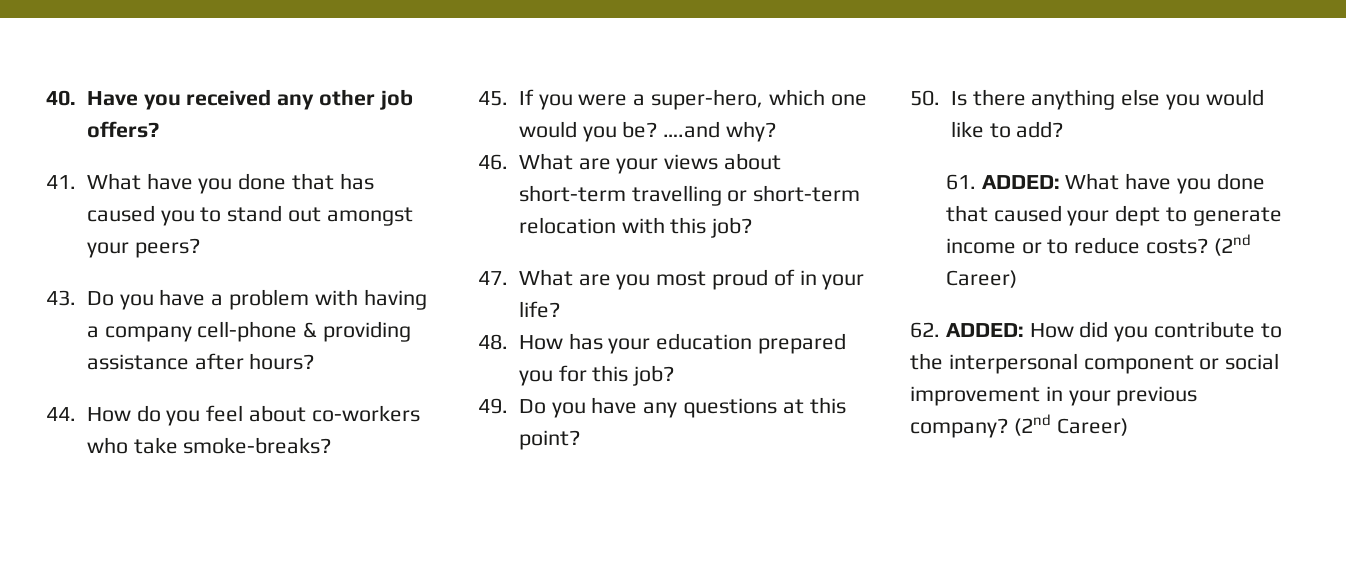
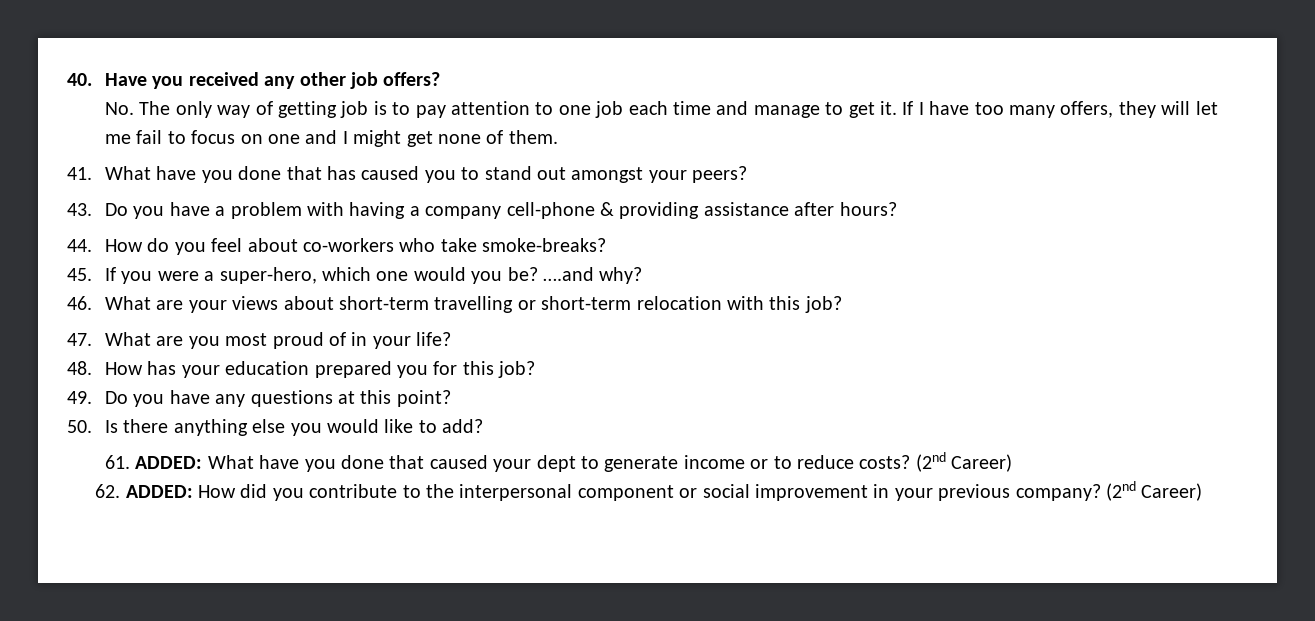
+ No. The only way of getting job is to pay attention to one job each time and manage to get it. If I have too many offers, they will let me fail to focus on one and I might get none of them.

